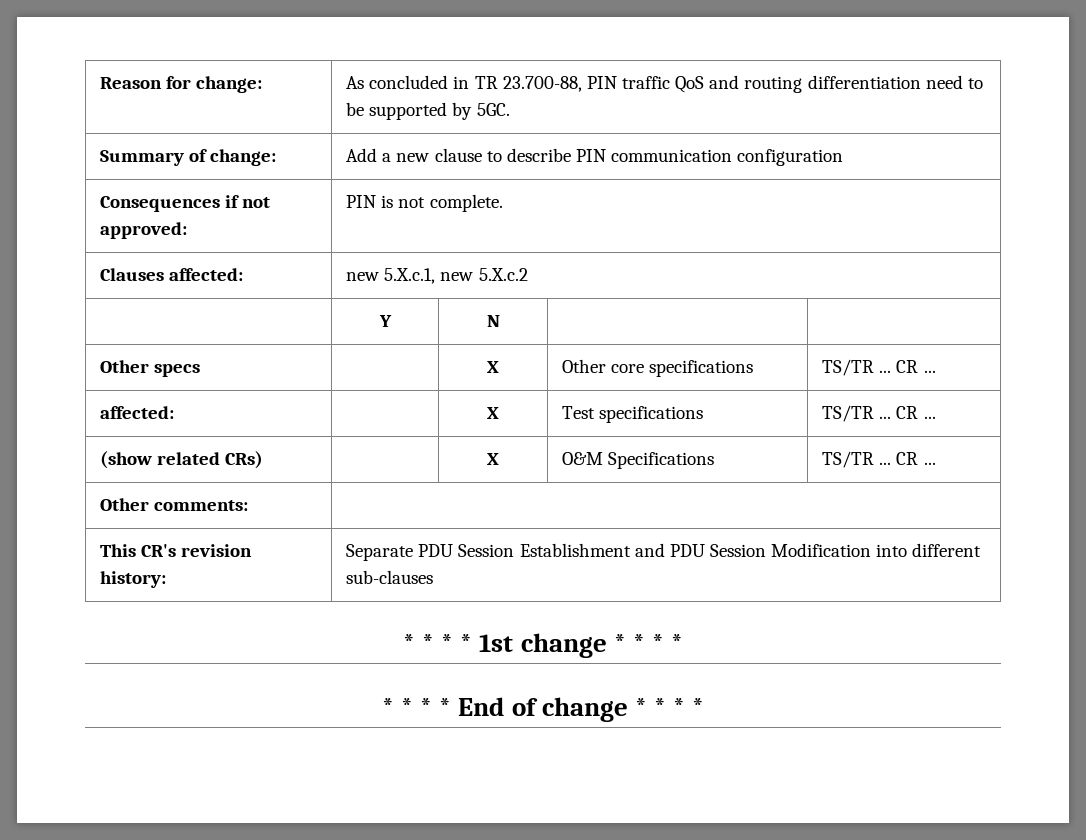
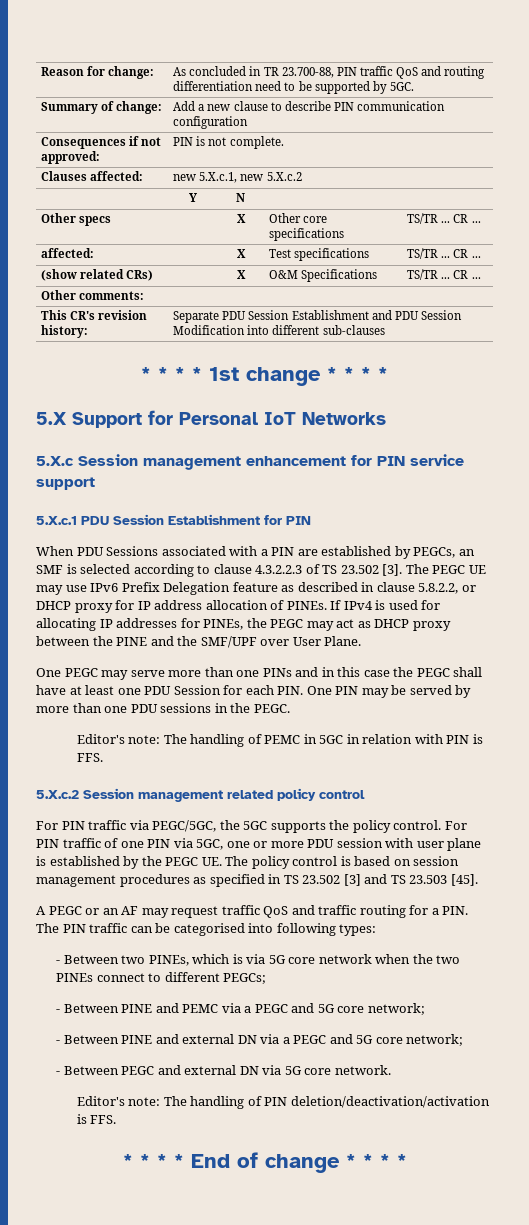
+ 5.X Support for Personal IoT Networks
+ 5.X.c Session management enhancement for PIN service support
+ 5.X.c.1 PDU Session Establishment for PIN
+ When PDU Sessions associated with a PIN are established by PEGCs, an SMF is selected according to clause 4.3.2.2.3 of TS 23.502 [3]. The PEGC UE may use IPv6 Prefix Delegation feature as described in clause 5.8.2.2, or DHCP proxy for IP address allocation of PINEs. If IPv4 is used for allocating IP addresses for PINEs, the PEGC may act as DHCP proxy between the PINE and the SMF/UPF over User Plane.
+ One PEGC may serve more than one PINs and in this case the PEGC shall have at least one PDU Session for each PIN. One PIN may be served by more than one PDU sessions in the PEGC.
+ Editor's note: The handling of PEMC in 5GC in relation with PIN is FFS.
+ 5.X.c.2 Session management related policy control
+ For PIN traffic via PEGC/5GC, the 5GC supports the policy control. For PIN traffic of one PIN via 5GC, one or more PDU session with user plane is established by the PEGC UE. The policy control is based on session management procedures as specified in TS 23.502 [3] and TS 23.503 [45].
+ A PEGC or an AF may request traffic QoS and traffic routing for a PIN. The PIN traffic can be categorised into following types:
+ - Between two PINEs, which is via 5G core network when the two PINEs connect to different PEGCs;
+ - Between PINE and PEMC via a PEGC and 5G core network;
+ - Between PINE and external DN via a PEGC and 5G core network;
+ - Between PEGC and external DN via 5G core network.
+ Editor's note: The handling of PIN deletion/deactivation/activation is FFS.

